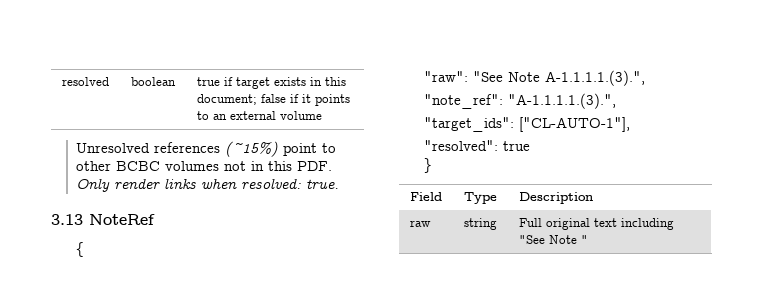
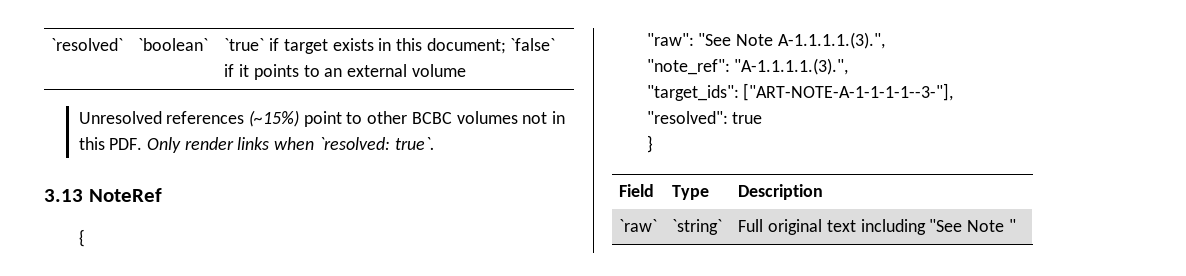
- resolved | boolean | true if target exists in this document; false if it points to an external volume
+ `resolved` | `boolean` | `true` if target exists in this document; `false` if it points to an external volume
- Unresolved references (~15%) point to other BCBC volumes not in this PDF. Only render links when resolved: true.
+ Unresolved references (~15%) point to other BCBC volumes not in this PDF. Only render links when `resolved: true`.
- "target_ids": ["CL-AUTO-1"],
+ "target_ids": ["ART-NOTE-A-1-1-1-1--3-"],
- raw | string | Full original text including "See Note "
+ `raw` | `string` | Full original text including "See Note "

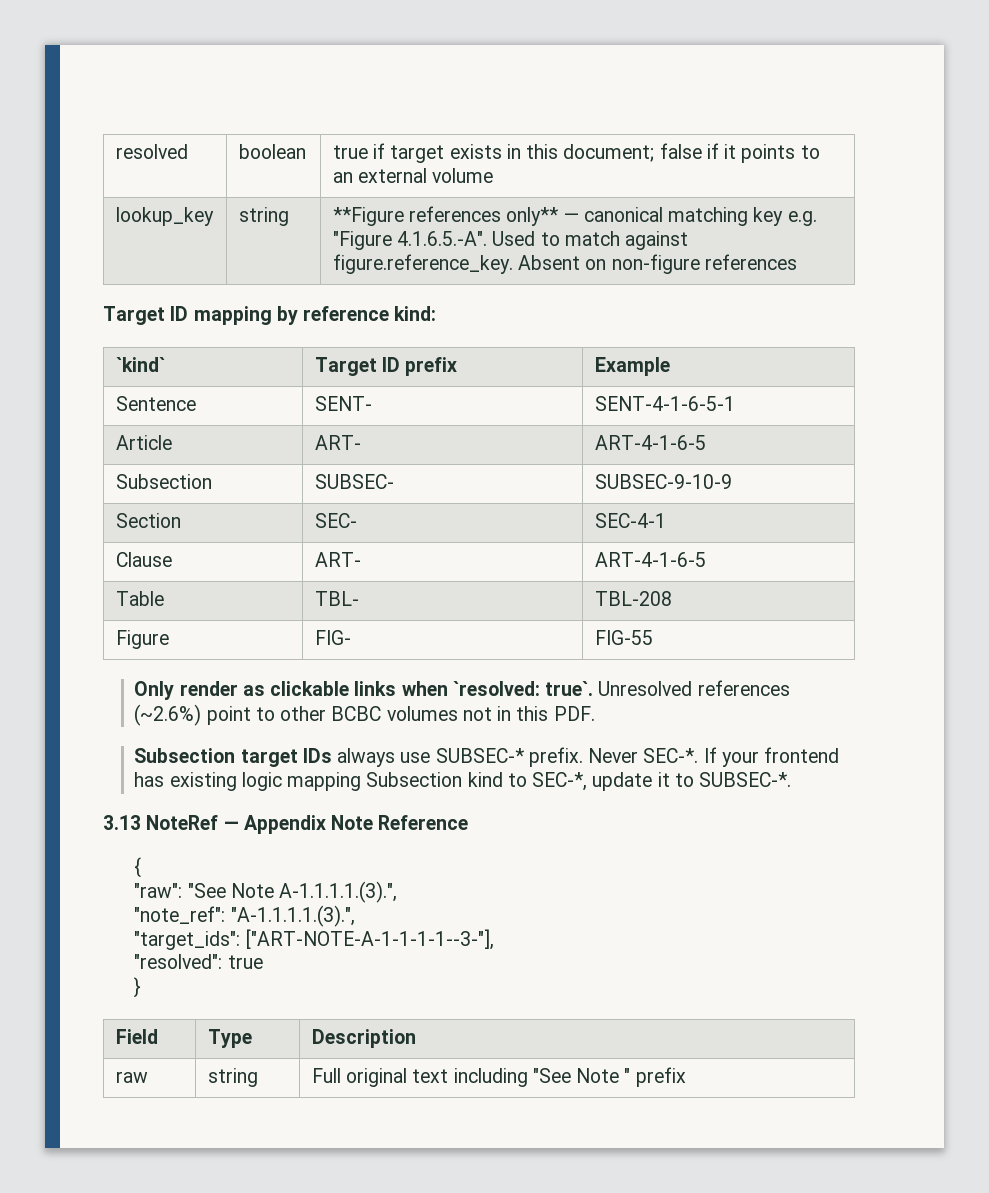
- `resolved` | `boolean` | `true` if target exists in this document; `false` if it points to an external volume
+ resolved | boolean | true if target exists in this document; false if it points to an external volume
- Unresolved references (~15%) point to other BCBC volumes not in this PDF. Only render links when `resolved: true`.
- 3.13 NoteRef
+ lookup_key | string | **Figure references only** — canonical matching key e.g. "Figure 4.1.6.5.-A". Used to match against figure.reference_key. Absent on non-figure references
+ Target ID mapping by reference kind:
+ `kind` | Target ID prefix | Example
+ Sentence | SENT- | SENT-4-1-6-5-1
+ Article | ART- | ART-4-1-6-5
+ Subsection | SUBSEC- | SUBSEC-9-10-9
+ Section | SEC- | SEC-4-1
+ Clause | ART- | ART-4-1-6-5
+ Table | TBL- | TBL-208
+ Figure | FIG- | FIG-55
+ Only render as clickable links when `resolved: true`. Unresolved references (~2.6%) point to other BCBC volumes not in this PDF.
+ Subsection target IDs always use SUBSEC-* prefix. Never SEC-*. If your frontend has existing logic mapping Subsection kind to SEC-*, update it to SUBSEC-*.
+ 3.13 NoteRef — Appendix Note Reference
- `raw` | `string` | Full original text including "See Note "
+ raw | string | Full original text including "See Note " prefix

